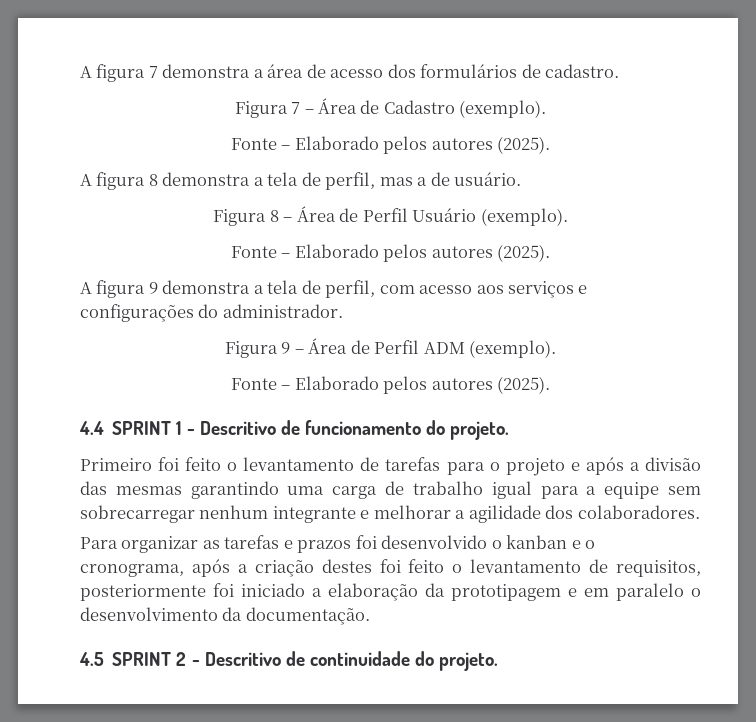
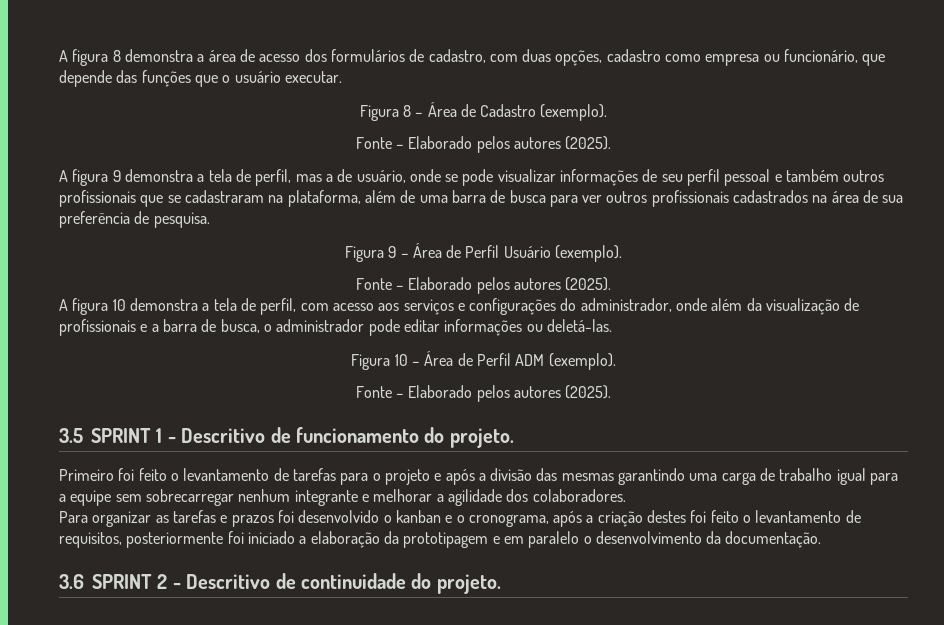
- A figura 7 demonstra a área de acesso dos formulários de cadastro.
- Figura 7 – Área de Cadastro (exemplo).
- Fonte – Elaborado pelos autores (2025).
- A figura 8 demonstra a tela de perfil, mas a de usuário.
+ A figura 8 demonstra a área de acesso dos formulários de cadastro, com duas opções, cadastro como empresa ou funcionário, que depende das funções que o usuário executar.
- Figura 8 – Área de Perfil Usuário (exemplo).
+ Figura 8 – Área de Cadastro (exemplo).
- A figura 9 demonstra a tela de perfil, com acesso aos serviços e configurações do administrador.
- Figura 9 – Área de Perfil ADM (exemplo).
+ A figura 9 demonstra a tela de perfil, mas a de usuário, onde se pode visualizar informações de seu perfil pessoal e também outros profissionais que se cadastraram na plataforma, além de uma barra de busca para ver outros profissionais cadastrados na área de sua preferência de pesquisa.
+ Figura 9 – Área de Perfil Usuário (exemplo).
+ Fonte – Elaborado pelos autores (2025).
+ A figura 10 demonstra a tela de perfil, com acesso aos serviços e configurações do administrador, onde além da visualização de profissionais e a barra de busca, o administrador pode editar informações ou deletá-las.
+ Figura 10 – Área de Perfil ADM (exemplo).
- 4.4 SPRINT 1 - Descritivo de funcionamento do projeto.
+ 3.5 SPRINT 1 - Descritivo de funcionamento do projeto.
- 4.5 SPRINT 2 - Descritivo de continuidade do projeto.
+ 3.6 SPRINT 2 - Descritivo de continuidade do projeto.

